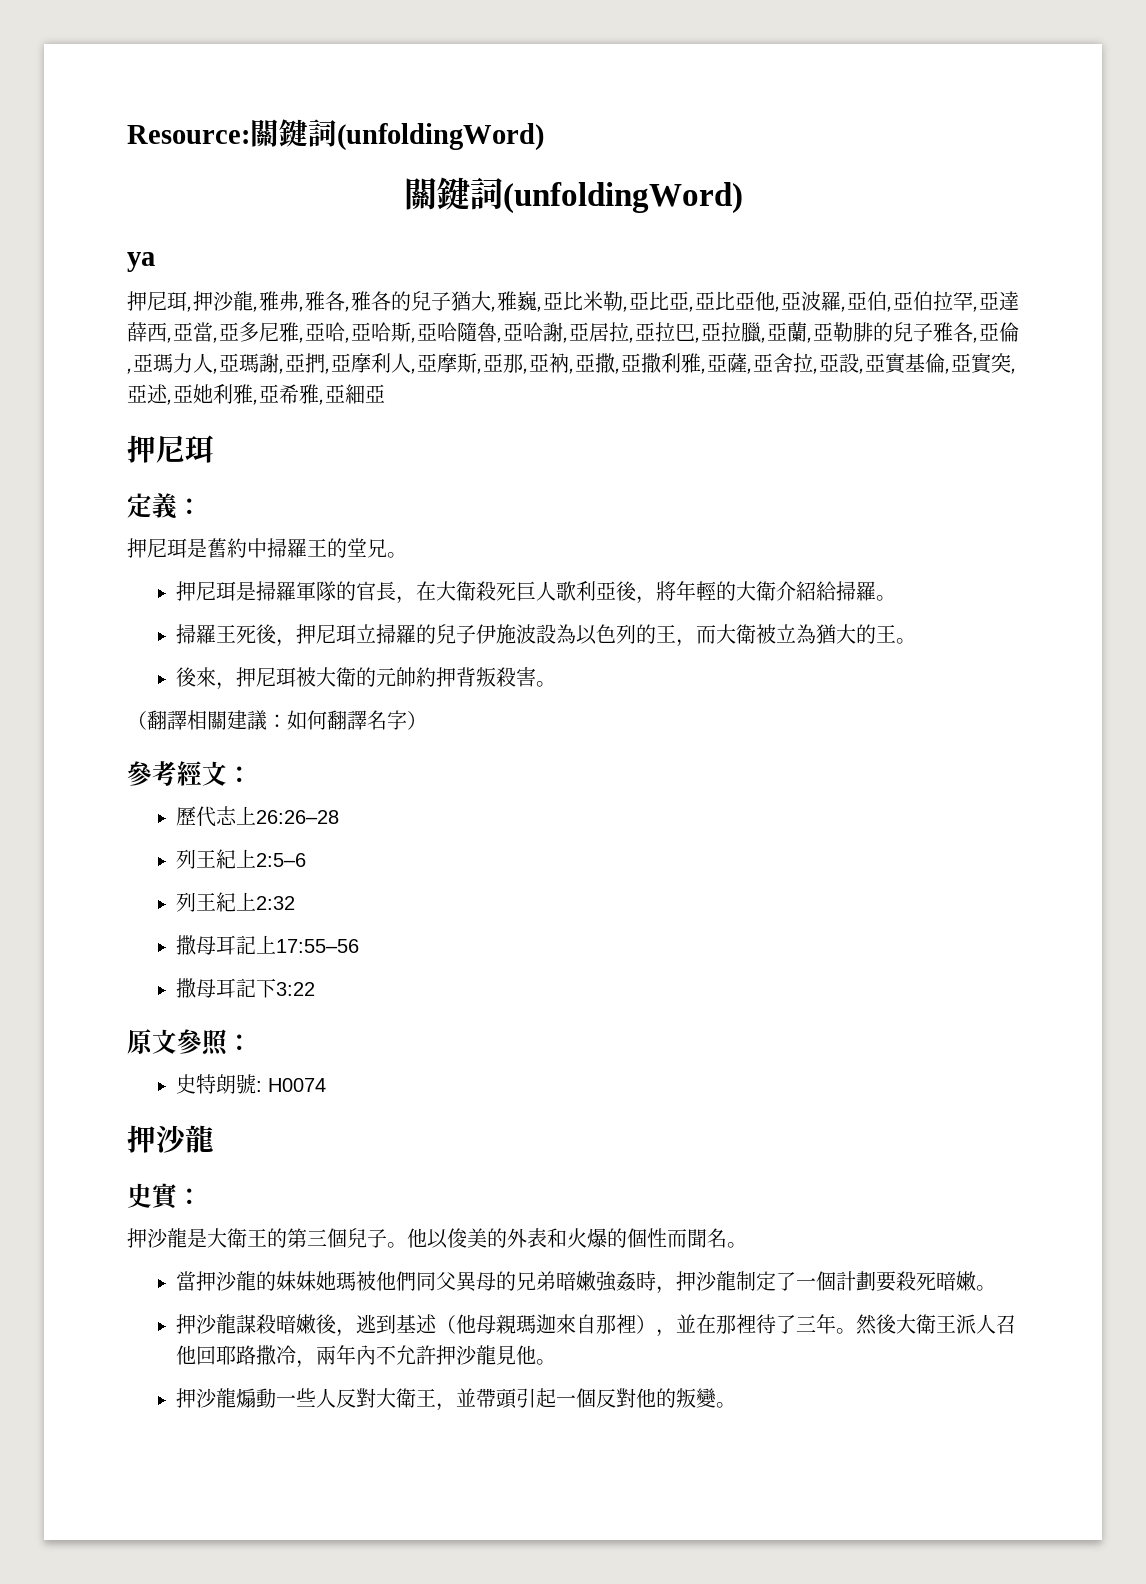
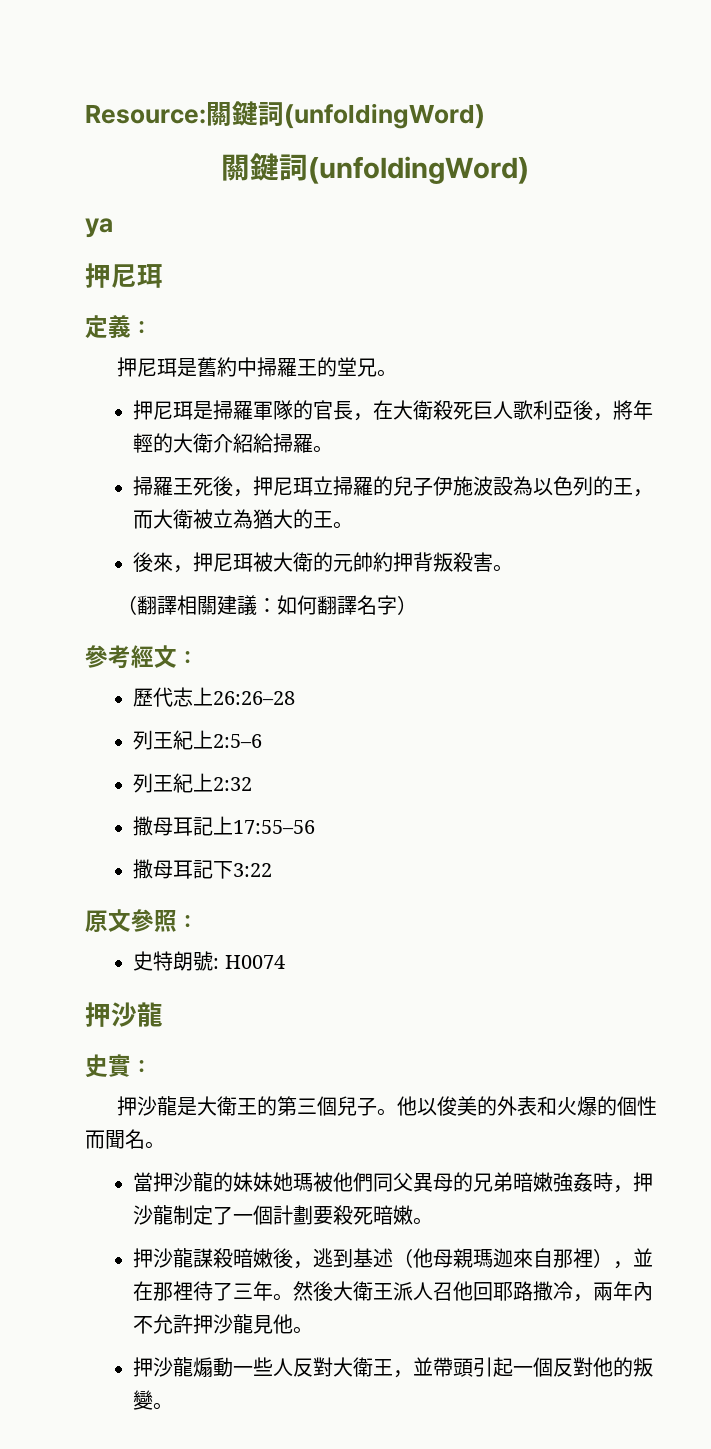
- 押尼珥,押沙龍,雅弗,雅各,雅各的兒子猶大,雅巍,亞比米勒,亞比亞,亞比亞他,亞波羅,亞伯,亞伯拉罕,亞達薛西,亞當,亞多尼雅,亞哈,亞哈斯,亞哈隨魯,亞哈謝,亞居拉,亞拉巴,亞拉臘,亞蘭,亞勒腓的兒子雅各,亞倫,亞瑪力人,亞瑪謝,亞捫,亞摩利人,亞摩斯,亞那,亞衲,亞撒,亞撒利雅,亞薩,亞舍拉,亞設,亞實基倫,亞實突,亞述,亞她利雅,亞希雅,亞細亞

